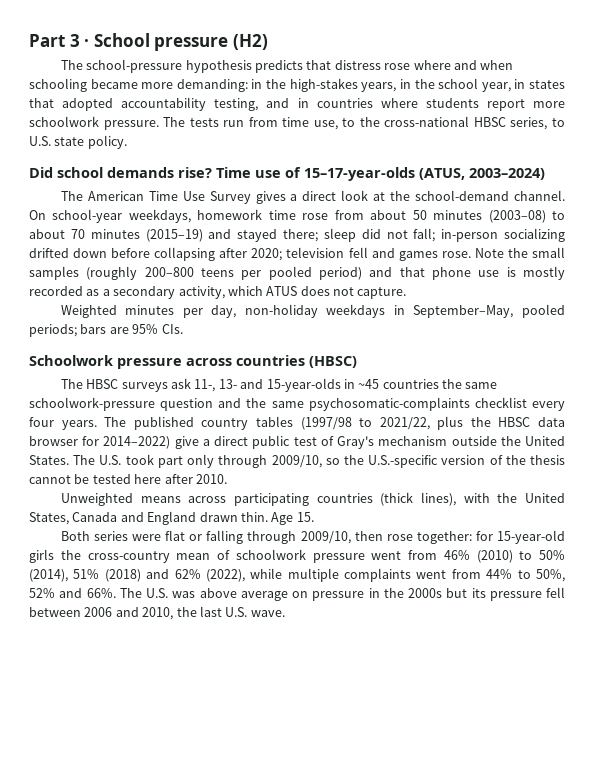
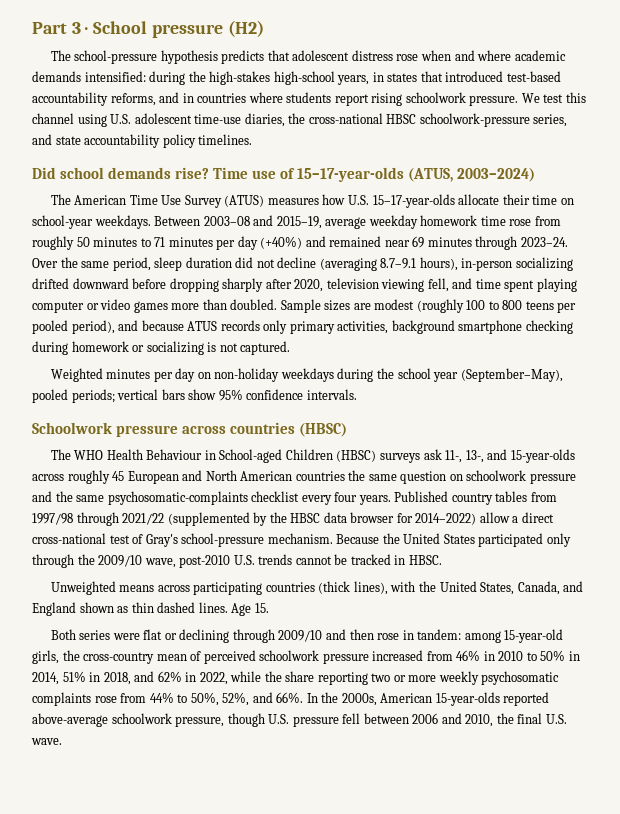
- The school-pressure hypothesis predicts that distress rose where and when schooling became more demanding: in the high-stakes years, in the school year, in states that adopted accountability testing, and in countries where students report more schoolwork pressure.
+ The school-pressure hypothesis predicts that adolescent distress rose when and where academic demands intensified: during the high-stakes high-school years, in states that introduced test-based accountability reforms, and in countries where students report rising schoolwork pressure.
- The tests run from time use, to the cross-national HBSC series, to U.S. state policy.
+ We test this channel using U.S. adolescent time-use diaries, the cross-national HBSC schoolwork-pressure series, and state accountability policy timelines.
- The American Time Use Survey gives a direct look at the school-demand channel. On school-year weekdays, homework time rose from about 50 minutes (2003–08) to about 70 minutes (2015–19) and stayed there; sleep did not fall; in-person socializing drifted down before collapsing after 2020; television fell and games rose. Note the small samples (roughly 200–800 teens per pooled period) and that phone use is mostly recorded as a secondary activity, which ATUS does not capture.
- Weighted minutes per day, non-holiday weekdays in September–May, pooled periods; bars are 95% CIs.
+ The American Time Use Survey (ATUS) measures how U.S. 15–17-year-olds allocate their time on school-year weekdays. Between 2003–08 and 2015–19, average weekday homework time rose from roughly 50 minutes to 71 minutes per day (+40%) and remained near 69 minutes through 2023–24. Over the same period, sleep duration did not decline (averaging 8.7–9.1 hours), in-person socializing drifted downward before dropping sharply after 2020, television viewing fell, and time spent playing computer or video games more than doubled. Sample sizes are modest (roughly 100 to 800 teens per pooled period), and because ATUS records only primary activities, background smartphone checking during homework or socializing is not captured.
+ Weighted minutes per day on non-holiday weekdays during the school year (September–May), pooled periods; vertical bars show 95% confidence intervals.
- The HBSC surveys ask 11-, 13- and 15-year-olds in ~45 countries the same schoolwork-pressure question and the same psychosomatic-complaints checklist every four years.
+ The WHO Health Behaviour in School-aged Children (HBSC) surveys ask 11-, 13-, and 15-year-olds across roughly 45 European and North American countries the same question on schoolwork pressure and the same psychosomatic-complaints checklist every four years.
- The published country tables (1997/98 to 2021/22, plus the HBSC data browser for 2014–2022) give a direct public test of Gray's mechanism outside the United States. The U.S. took part only through 2009/10, so the U.S.-specific version of the thesis cannot be tested here after 2010.
+ Published country tables from 1997/98 through 2021/22 (supplemented by the HBSC data browser for 2014–2022) allow a direct cross-national test of Gray's school-pressure mechanism. Because the United States participated only through the 2009/10 wave, post-2010 U.S. trends cannot be tracked in HBSC.
- Unweighted means across participating countries (thick lines), with the United States, Canada and England drawn thin.
+ Unweighted means across participating countries (thick lines), with the United States, Canada, and England shown as thin dashed lines.
- Both series were flat or falling through 2009/10, then rose together: for 15-year-old girls the cross-country mean of schoolwork pressure went from 46% (2010) to 50% (2014), 51% (2018) and 62% (2022), while multiple complaints went from 44% to 50%, 52% and 66%.
+ Both series were flat or declining through 2009/10 and then rose in tandem: among 15-year-old girls, the cross-country mean of perceived schoolwork pressure increased from 46% in 2010 to 50% in 2014, 51% in 2018, and 62% in 2022, while the share reporting two or more weekly psychosomatic complaints rose from 44% to 50%, 52%, and 66%.
- The U.S. was above average on pressure in the 2000s but its pressure fell between 2006 and 2010, the last U.S. wave.
+ In the 2000s, American 15-year-olds reported above-average schoolwork pressure, though U.S. pressure fell between 2006 and 2010, the final U.S. wave.

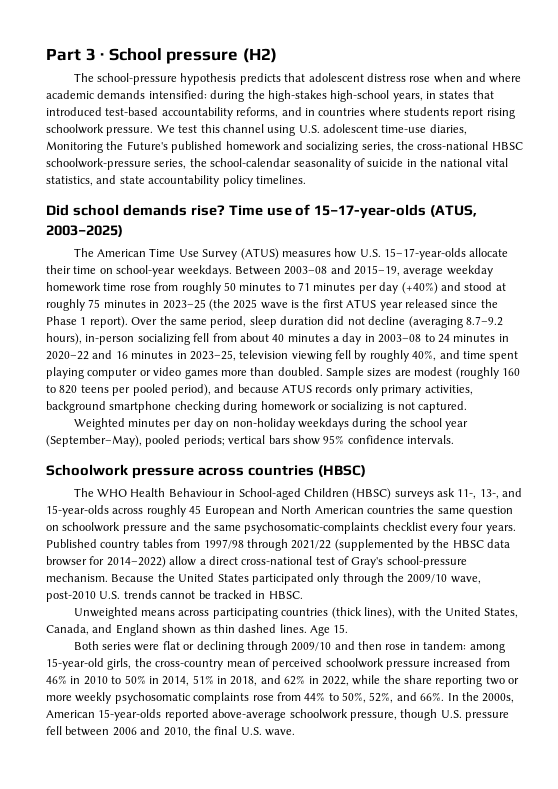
- We test this channel using U.S. adolescent time-use diaries, the cross-national HBSC schoolwork-pressure series, and state accountability policy timelines.
+ We test this channel using U.S. adolescent time-use diaries, Monitoring the Future's published homework and socializing series, the cross-national HBSC schoolwork-pressure series, the school-calendar seasonality of suicide in the national vital statistics, and state accountability policy timelines.
- Time use of 15–17-year-olds (ATUS, 2003–2024)
+ Time use of 15–17-year-olds (ATUS, 2003–2025)
- Between 2003–08 and 2015–19, average weekday homework time rose from roughly 50 minutes to 71 minutes per day (+40%) and remained near 69 minutes through 2023–24.
+ Between 2003–08 and 2015–19, average weekday homework time rose from roughly 50 minutes to 71 minutes per day (+40%) and stood at roughly 75 minutes in 2023–25 (the 2025 wave is the first ATUS year released since the Phase 1 report).
- Over the same period, sleep duration did not decline (averaging 8.7–9.1 hours), in-person socializing drifted downward before dropping sharply after 2020, television viewing fell, and time spent playing computer or video games more than doubled.
+ Over the same period, sleep duration did not decline (averaging 8.7–9.2 hours), in-person socializing fell from about 40 minutes a day in 2003–08 to 24 minutes in 2020–22 and 16 minutes in 2023–25, television viewing fell by roughly 40%, and time spent playing computer or video games more than doubled.
- Sample sizes are modest (roughly 100 to 800 teens per pooled period), and because ATUS records only primary activities, background smartphone checking during homework or socializing is not captured.
+ Sample sizes are modest (roughly 160 to 820 teens per pooled period), and because ATUS records only primary activities, background smartphone checking during homework or socializing is not captured.

